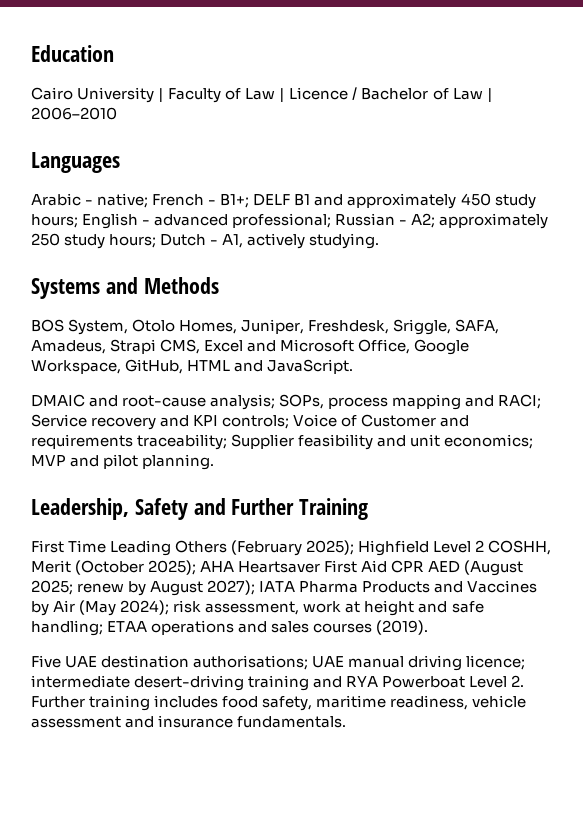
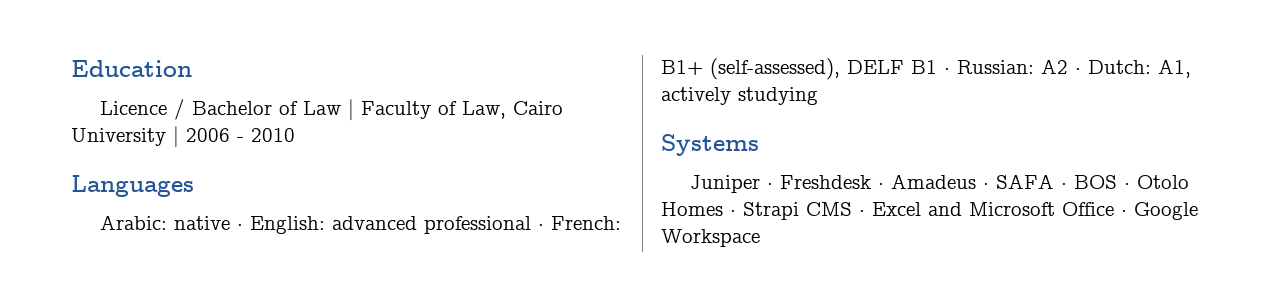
- Cairo University | Faculty of Law | Licence / Bachelor of Law | 2006–2010
+ Licence / Bachelor of Law | Faculty of Law, Cairo University | 2006 - 2010
  Languages
- Arabic - native; French - B1+; DELF B1 and approximately 450 study hours; English - advanced professional; Russian - A2; approximately 250 study hours; Dutch - A1, actively studying.
+ Arabic: native · English: advanced professional · French: B1+ (self-assessed), DELF B1 · Russian: A2 · Dutch: A1, actively studying
- Systems and Methods
- BOS System, Otolo Homes, Juniper, Freshdesk, Sriggle, SAFA, Amadeus, Strapi CMS, Excel and Microsoft Office, Google Workspace, GitHub, HTML and JavaScript.
- DMAIC and root-cause analysis; SOPs, process mapping and RACI; Service recovery and KPI controls; Voice of Customer and requirements traceability; Supplier feasibility and unit economics; MVP and pilot planning.
- Leadership, Safety and Further Training
- First Time Leading Others (February 2025); Highfield Level 2 COSHH, Merit (October 2025); AHA Heartsaver First Aid CPR AED (August 2025; renew by August 2027); IATA Pharma Products and Vaccines by Air (May 2024); risk assessment, work at height and safe handling; ETAA operations and sales courses (2019).
- Five UAE destination authorisations; UAE manual driving licence; intermediate desert-driving training and RYA Powerboat Level 2. Further training includes food safety, maritime readiness, vehicle assessment and insurance fundamentals.
+ Systems
+ Juniper · Freshdesk · Amadeus · SAFA · BOS · Otolo Homes · Strapi CMS · Excel and Microsoft Office · Google Workspace

